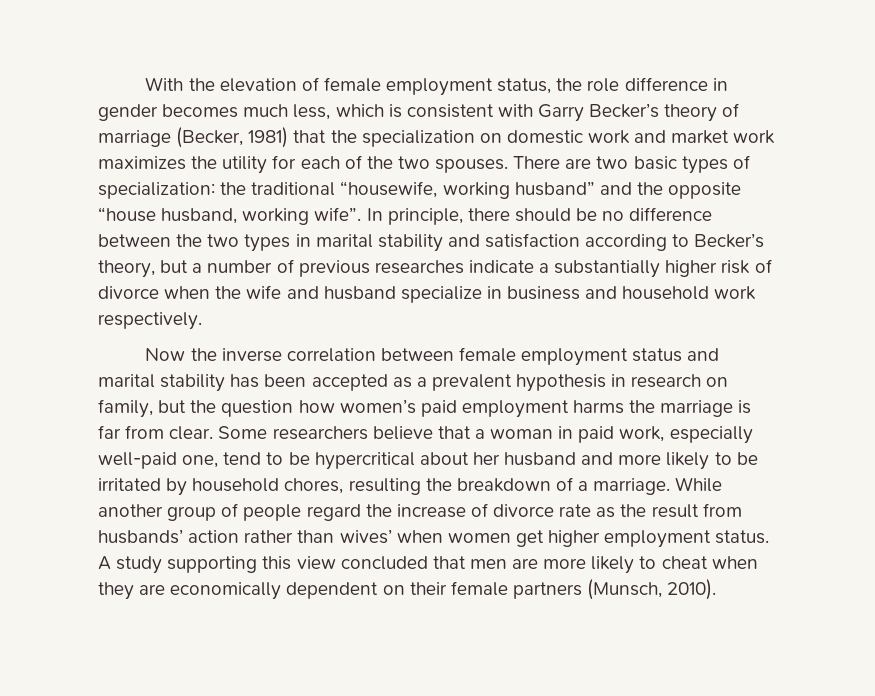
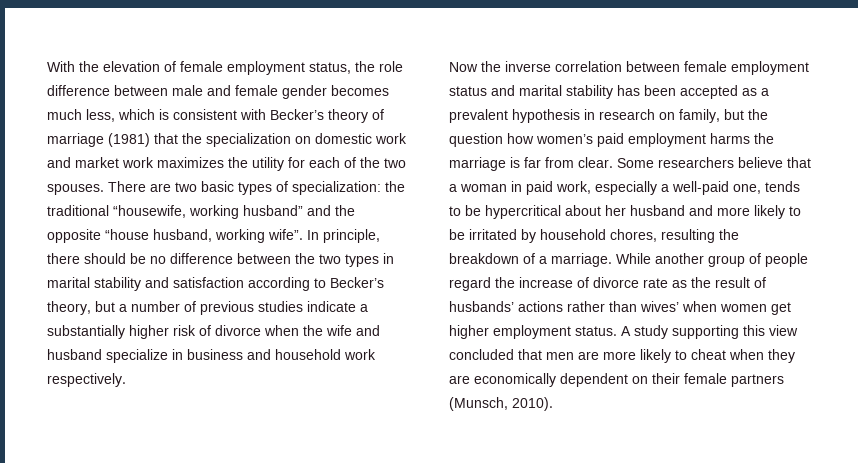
- With the elevation of female employment status, the role difference in gender becomes much less, which is consistent with Garry Becker’s theory of marriage (Becker, 1981) that the specialization on domestic work and market work maximizes the utility for each of the two spouses.
+ With the elevation of female employment status, the role difference between male and female gender becomes much less, which is consistent with Becker’s theory of marriage (1981) that the specialization on domestic work and market work maximizes the utility for each of the two spouses.
- In principle, there should be no difference between the two types in marital stability and satisfaction according to Becker’s theory, but a number of previous researches indicate a substantially higher risk of divorce when the wife and husband specialize in business and household work respectively.
+ In principle, there should be no difference between the two types in marital stability and satisfaction according to Becker’s theory, but a number of previous studies indicate a substantially higher risk of divorce when the wife and husband specialize in business and household work respectively.
- Some researchers believe that a woman in paid work, especially well-paid one, tend to be hypercritical about her husband and more likely to be irritated by household chores, resulting the breakdown of a marriage.
+ Some researchers believe that a woman in paid work, especially a well-paid one, tends to be hypercritical about her husband and more likely to be irritated by household chores, resulting the breakdown of a marriage.
- While another group of people regard the increase of divorce rate as the result from husbands’ action rather than wives’ when women get higher employment status.
+ While another group of people regard the increase of divorce rate as the result of husbands’ actions rather than wives’ when women get higher employment status.

